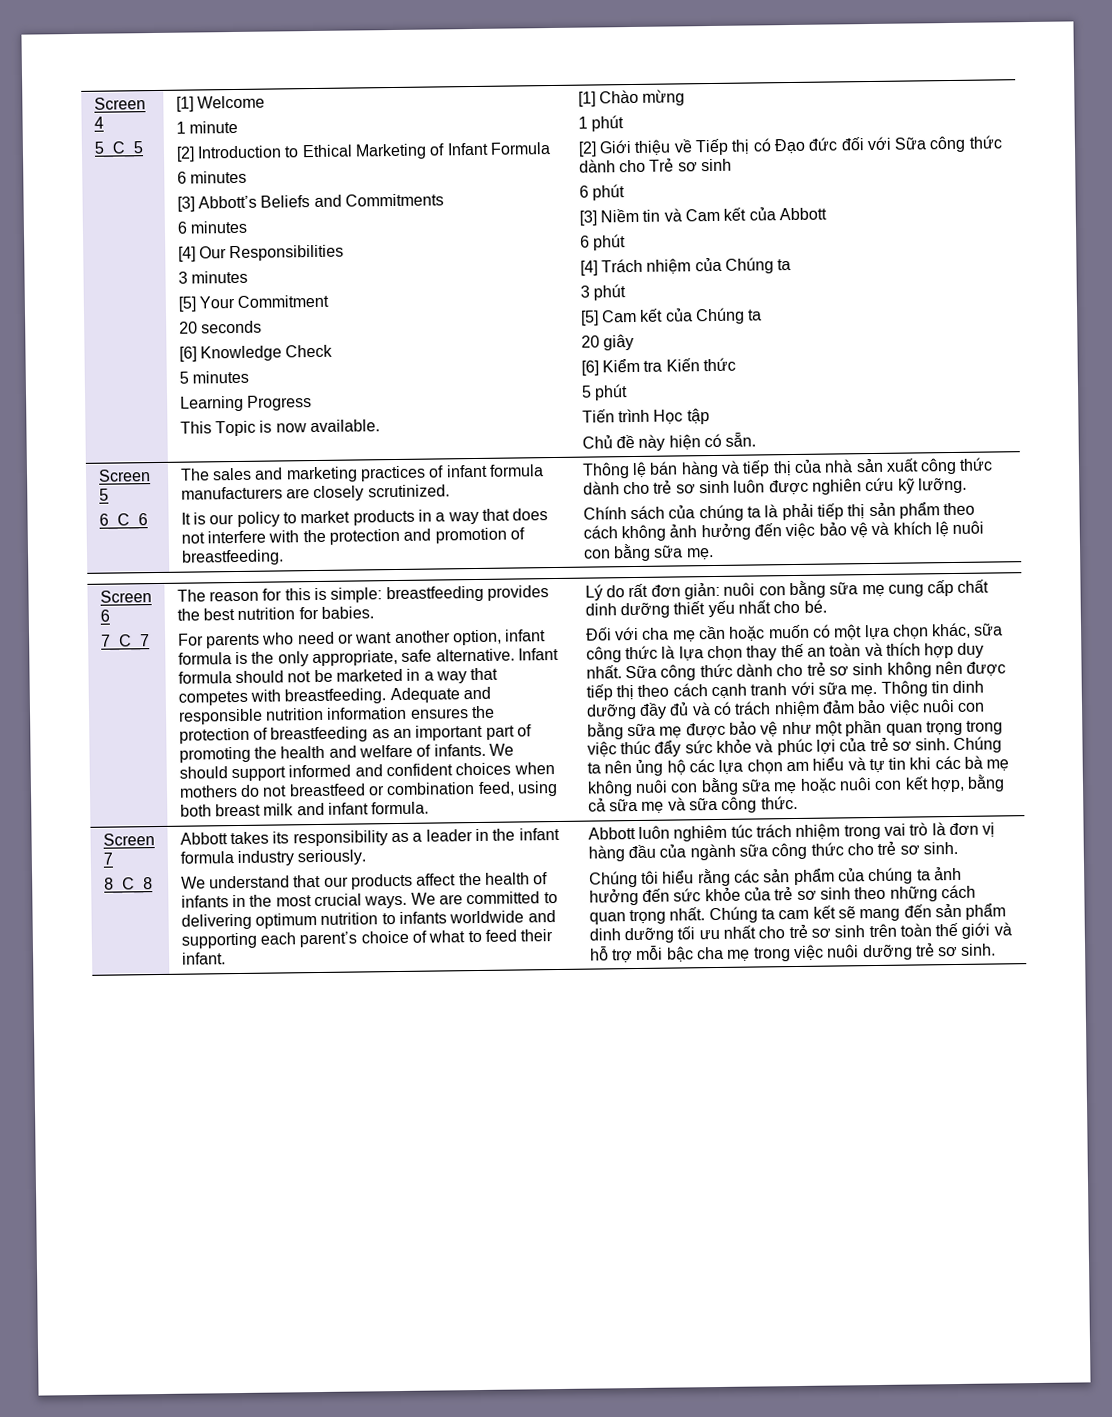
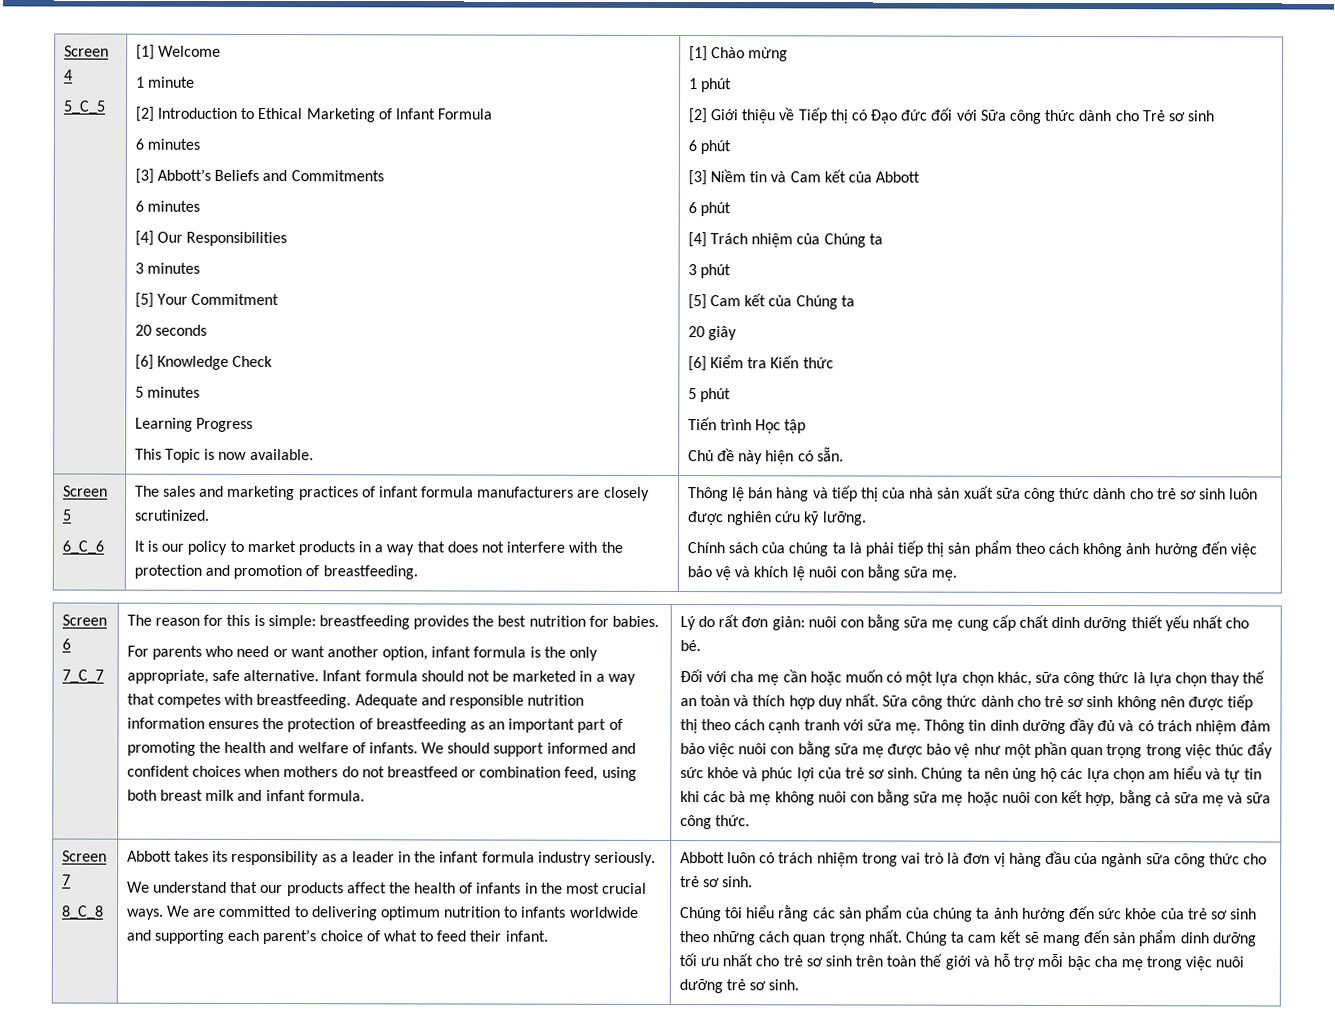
- Thông lệ bán hàng và tiếp thị của nhà sản xuất công thức dành cho trẻ sơ sinh luôn được nghiên cứu kỹ lưỡng.
+ Thông lệ bán hàng và tiếp thị của nhà sản xuất sữa công thức dành cho trẻ sơ sinh luôn được nghiên cứu kỹ lưỡng.
- Abbott luôn nghiêm túc trách nhiệm trong vai trò là đơn vị hàng đầu của ngành sữa công thức cho trẻ sơ sinh.
+ Abbott luôn có trách nhiệm trong vai trò là đơn vị hàng đầu của ngành sữa công thức cho trẻ sơ sinh.

